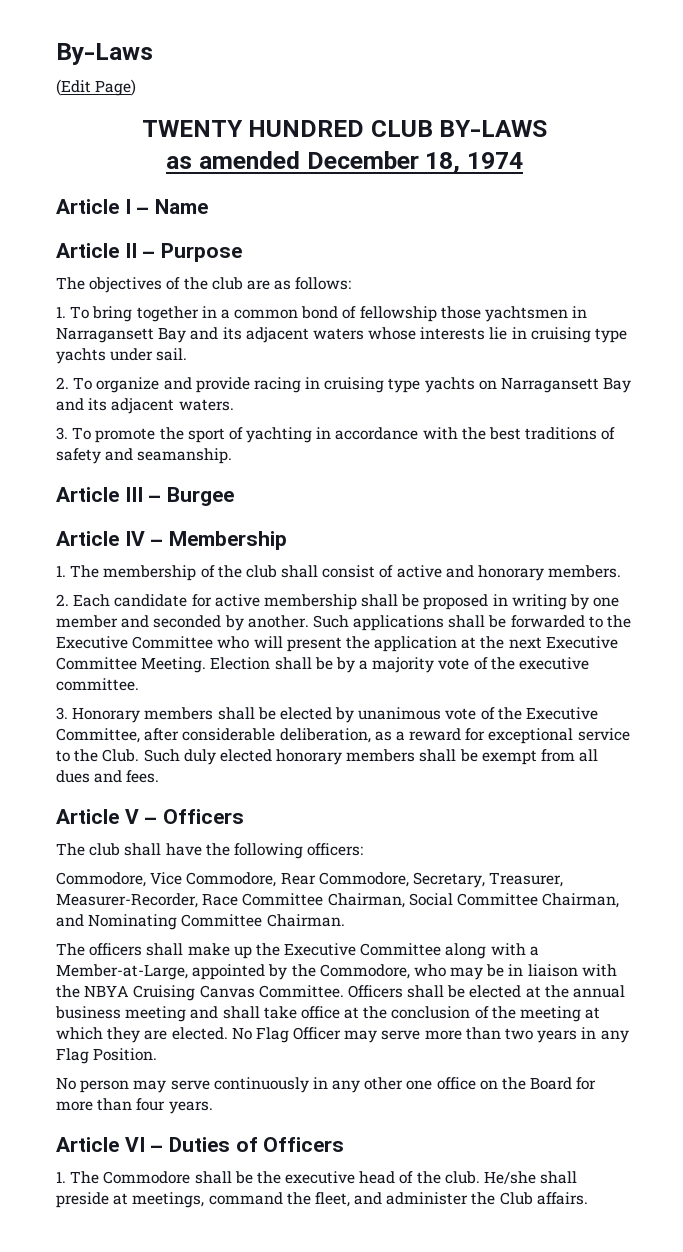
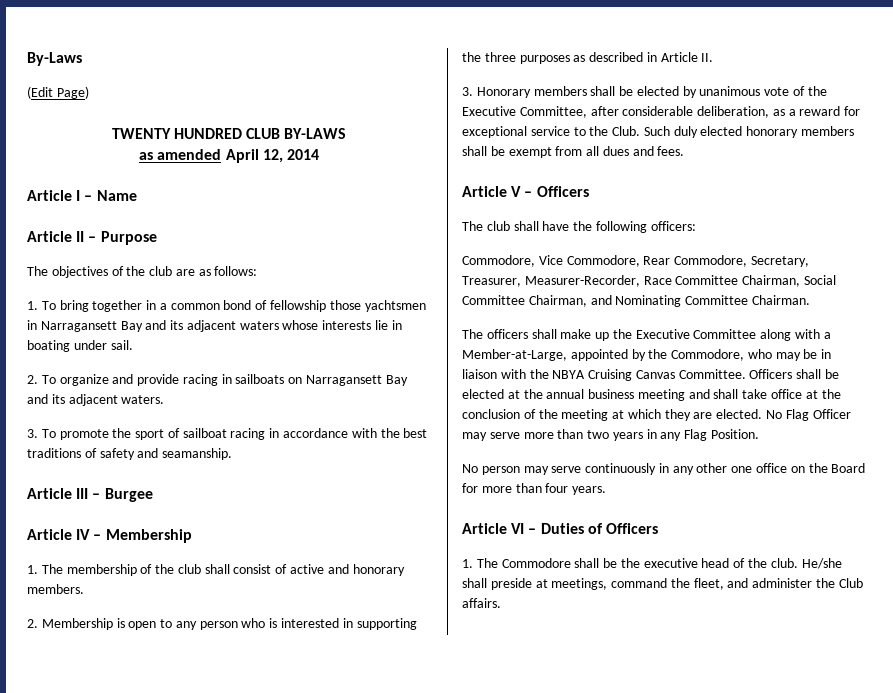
- as amended December 18, 1974
+ as amended April 12, 2014
- 1. To bring together in a common bond of fellowship those yachtsmen in Narragansett Bay and its adjacent waters whose interests lie in cruising type yachts under sail.
+ 1. To bring together in a common bond of fellowship those yachtsmen in Narragansett Bay and its adjacent waters whose interests lie in boating under sail.
- 2. To organize and provide racing in cruising type yachts on Narragansett Bay and its adjacent waters.
+ 2. To organize and provide racing in sailboats on Narragansett Bay and its adjacent waters.
- 3. To promote the sport of yachting in accordance with the best traditions of safety and seamanship.
+ 3. To promote the sport of sailboat racing in accordance with the best traditions of safety and seamanship.
- 2. Each candidate for active membership shall be proposed in writing by one member and seconded by another. Such applications shall be forwarded to the Executive Committee who will present the application at the next Executive Committee Meeting. Election shall be by a majority vote of the executive committee.
+ 2. Membership is open to any person who is interested in supporting the three purposes as described in Article II.

